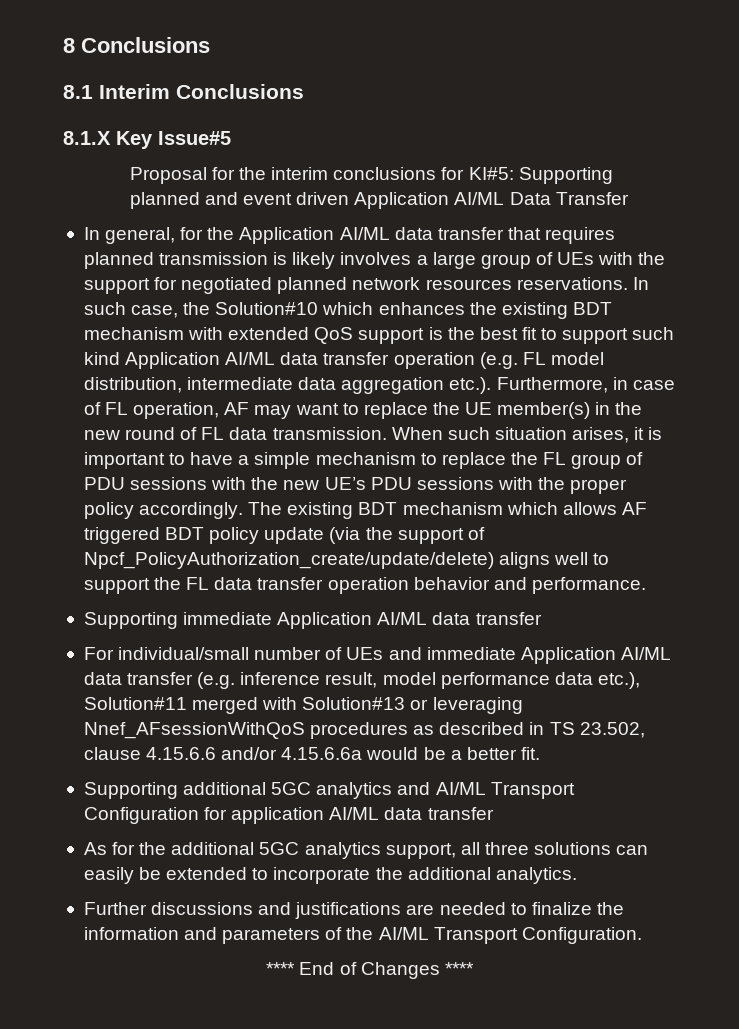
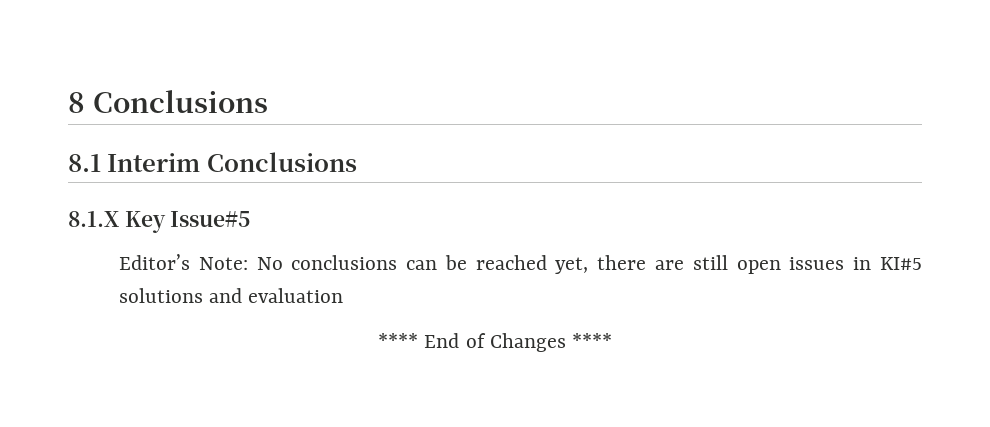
- Proposal for the interim conclusions for KI#5: Supporting planned and event driven Application AI/ML Data Transfer
- In general, for the Application AI/ML data transfer that requires planned transmission is likely involves a large group of UEs with the support for negotiated planned network resources reservations. In such case, the Solution#10 which enhances the existing BDT mechanism with extended QoS support is the best fit to support such kind Application AI/ML data transfer operation (e.g. FL model distribution, intermediate data aggregation etc.). Furthermore, in case of FL operation, AF may want to replace the UE member(s) in the new round of FL data transmission. When such situation arises, it is important to have a simple mechanism to replace the FL group of PDU sessions with the new UE’s PDU sessions with the proper policy accordingly. The existing BDT mechanism which allows AF triggered BDT policy update (via the support of Npcf_PolicyAuthorization_create/update/delete) aligns well to support the FL data transfer operation behavior and performance.
- Supporting immediate Application AI/ML data transfer
- For individual/small number of UEs and immediate Application AI/ML data transfer (e.g. inference result, model performance data etc.), Solution#11 merged with Solution#13 or leveraging Nnef_AFsessionWithQoS procedures as described in TS 23.502, clause 4.15.6.6 and/or 4.15.6.6a would be a better fit.
- Supporting additional 5GC analytics and AI/ML Transport Configuration for application AI/ML data transfer
- As for the additional 5GC analytics support, all three solutions can easily be extended to incorporate the additional analytics.
- Further discussions and justifications are needed to finalize the information and parameters of the AI/ML Transport Configuration.
+ Editor’s Note: No conclusions can be reached yet, there are still open issues in KI#5 solutions and evaluation

